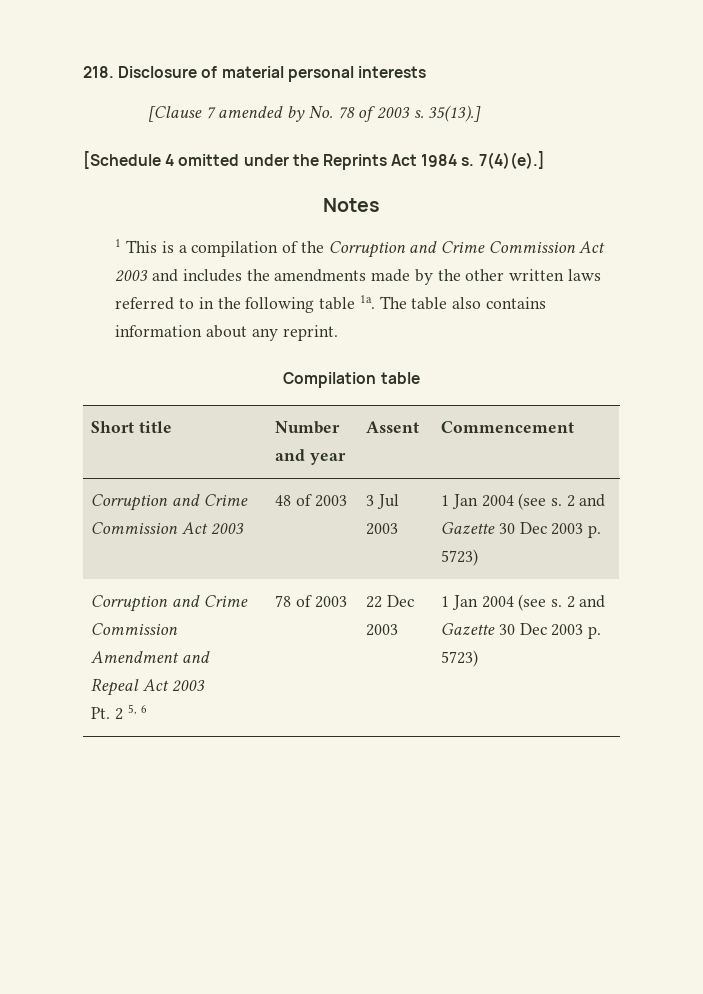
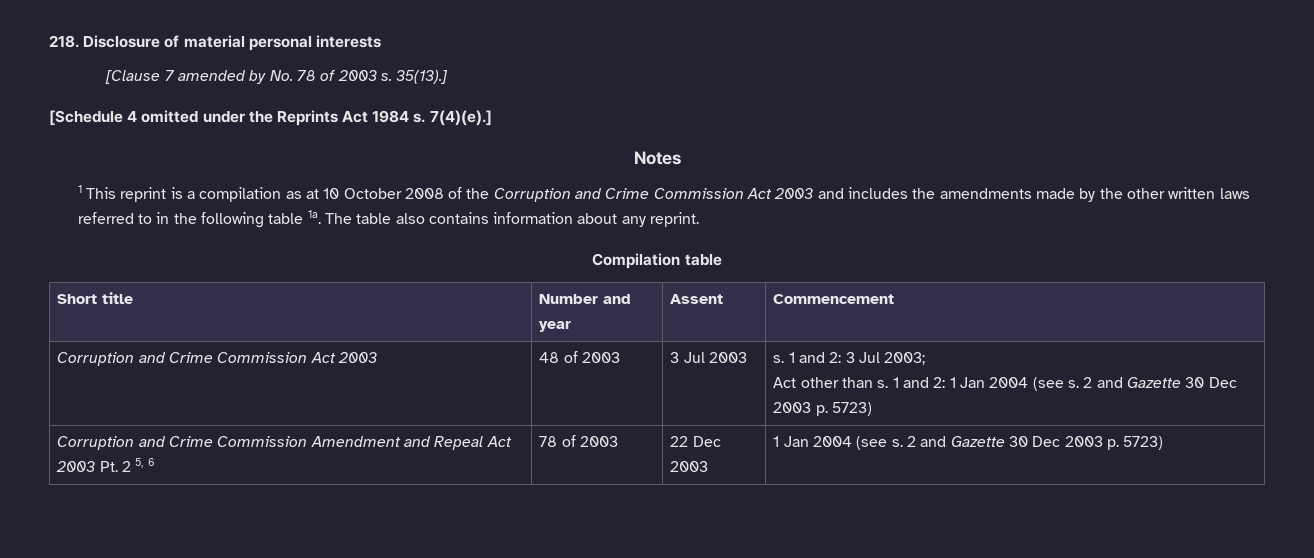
- 1 This is a compilation of the Corruption and Crime Commission Act 2003 and includes the amendments made by the other written laws referred to in the following table 1a.
+ 1 This reprint is a compilation as at 10 October 2008 of the Corruption and Crime Commission Act 2003 and includes the amendments made by the other written laws referred to in the following table 1a.
- Corruption and Crime Commission Act 2003 | 48 of 2003 | 3 Jul 2003 | 1 Jan 2004 (see s. 2 and Gazette 30 Dec 2003 p. 5723)
+ Corruption and Crime Commission Act 2003 | 48 of 2003 | 3 Jul 2003 | s. 1 and 2: 3 Jul 2003;
+ Act other than s. 1 and 2: 1 Jan 2004 (see s. 2 and Gazette 30 Dec 2003 p. 5723)
- Corruption and Crime Commission Amendment and Repeal Act 2003
- Pt. 2 5, 6 | 78 of 2003 | 22 Dec 2003 | 1 Jan 2004 (see s. 2 and Gazette 30 Dec 2003 p. 5723)
+ Corruption and Crime Commission Amendment and Repeal Act 2003 Pt. 2 5, 6 | 78 of 2003 | 22 Dec 2003 | 1 Jan 2004 (see s. 2 and Gazette 30 Dec 2003 p. 5723)

